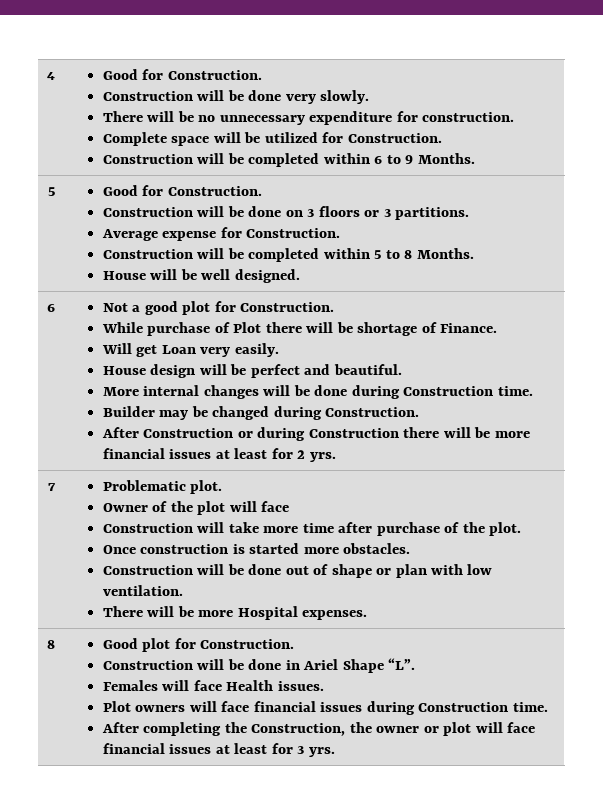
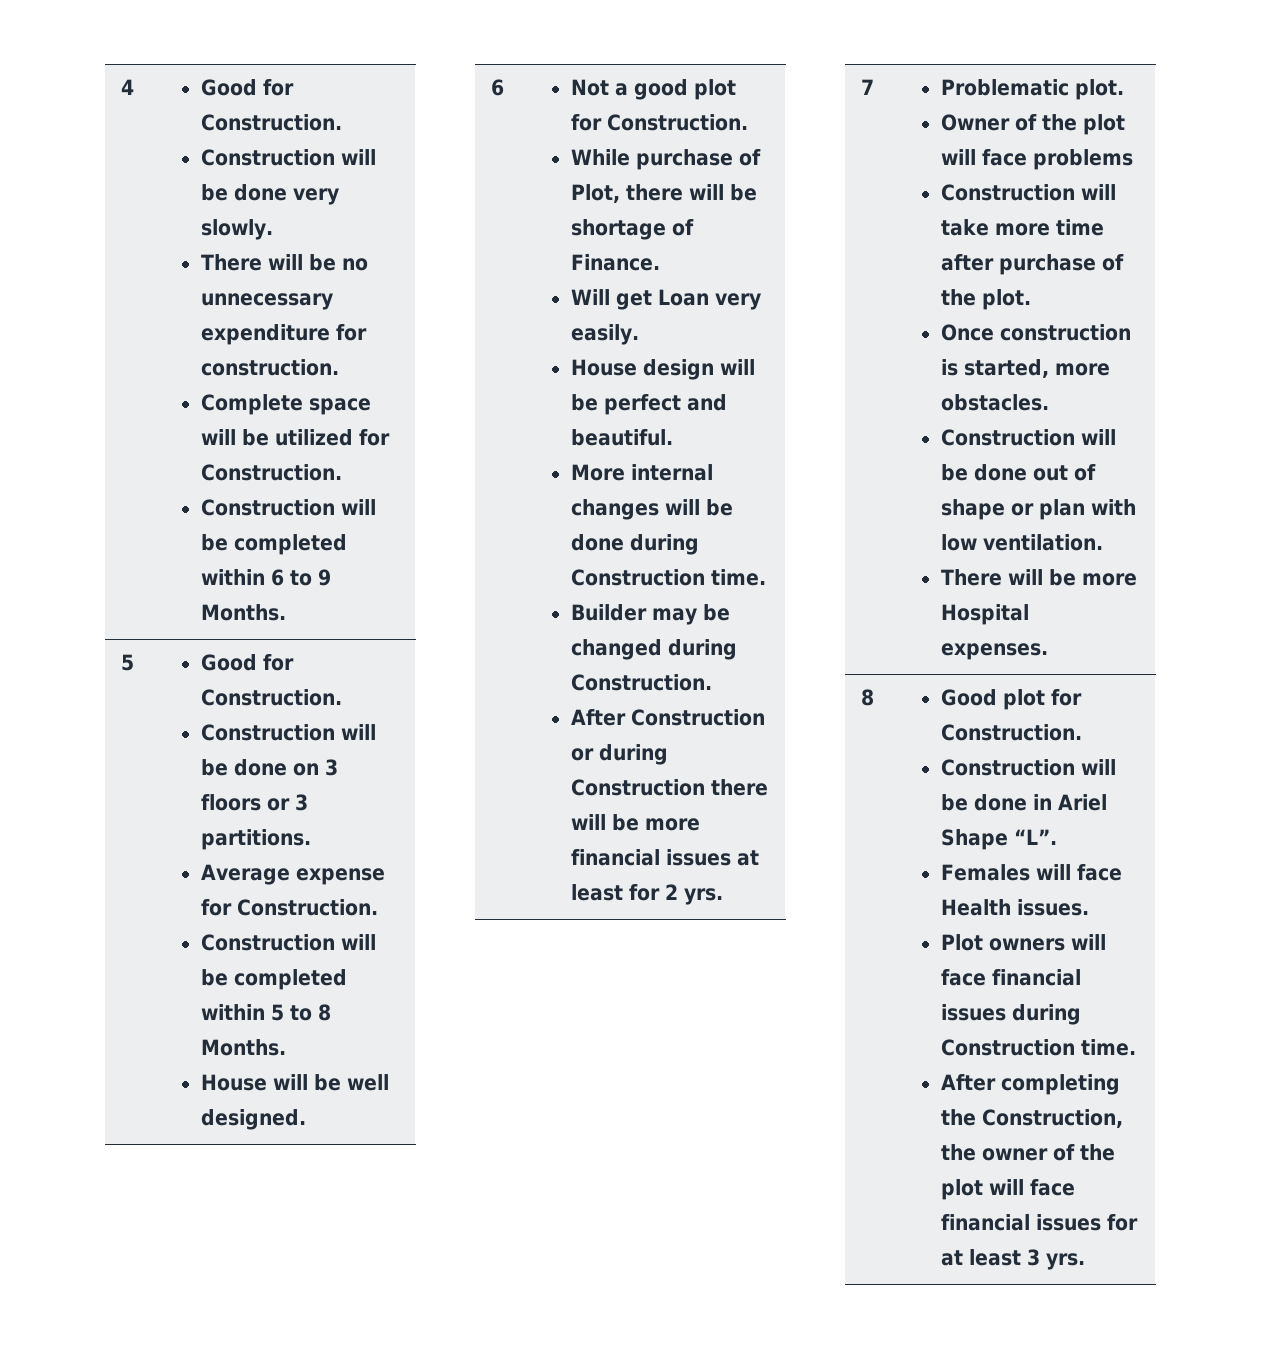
- While purchase of Plot there will be shortage of Finance.
+ While purchase of Plot, there will be shortage of Finance.
- Owner of the plot will face
+ Owner of the plot will face problems
- Once construction is started more obstacles.
+ Once construction is started, more obstacles.
- After completing the Construction, the owner or plot will face financial issues at least for 3 yrs.
+ After completing the Construction, the owner of the plot will face financial issues for at least 3 yrs.

